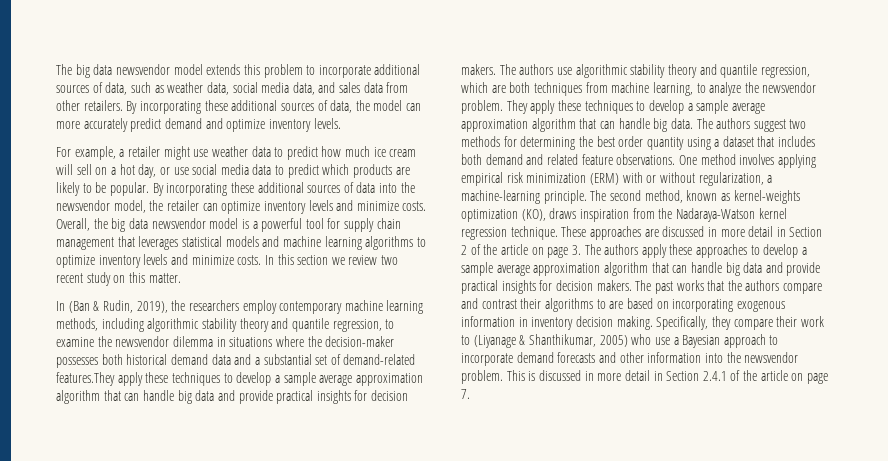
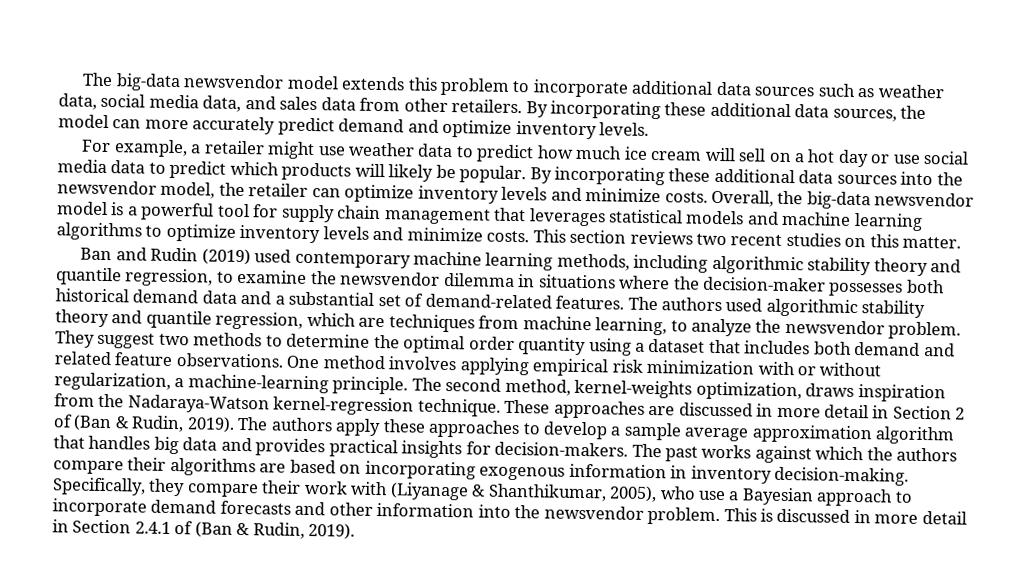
- The big data newsvendor model extends this problem to incorporate additional sources of data, such as weather data, social media data, and sales data from other retailers.
+ The big-data newsvendor model extends this problem to incorporate additional data sources such as weather data, social media data, and sales data from other retailers.
- By incorporating these additional sources of data, the model can more accurately predict demand and optimize inventory levels.
+ By incorporating these additional data sources, the model can more accurately predict demand and optimize inventory levels.
- For example, a retailer might use weather data to predict how much ice cream will sell on a hot day, or use social media data to predict which products are likely to be popular.
+ For example, a retailer might use weather data to predict how much ice cream will sell on a hot day or use social media data to predict which products will likely be popular.
- By incorporating these additional sources of data into the newsvendor model, the retailer can optimize inventory levels and minimize costs.
+ By incorporating these additional data sources into the newsvendor model, the retailer can optimize inventory levels and minimize costs.
- Overall, the big data newsvendor model is a powerful tool for supply chain management that leverages statistical models and machine learning algorithms to optimize inventory levels and minimize costs.
+ Overall, the big-data newsvendor model is a powerful tool for supply chain management that leverages statistical models and machine learning algorithms to optimize inventory levels and minimize costs.
- In this section we review two recent study on this matter.
+ This section reviews two recent studies on this matter.
- In (Ban & Rudin, 2019), the researchers employ contemporary machine learning methods, including algorithmic stability theory and quantile regression, to examine the newsvendor dilemma in situations where the decision-maker possesses both historical demand data and a substantial set of demand-related features.They apply these techniques to develop a sample average approximation algorithm that can handle big data and provide practical insights for decision makers. The authors use algorithmic stability theory and quantile regression, which are both techniques from machine learning, to analyze the newsvendor problem.
+ Ban and Rudin (2019) used contemporary machine learning methods, including algorithmic stability theory and quantile regression, to examine the newsvendor dilemma in situations where the decision-maker possesses both historical demand data and a substantial set of demand-related features. The authors used algorithmic stability theory and quantile regression, which are techniques from machine learning, to analyze the newsvendor problem.
- They apply these techniques to develop a sample average approximation algorithm that can handle big data. The authors suggest two methods for determining the best order quantity using a dataset that includes both demand and related feature observations.
+ They suggest two methods to determine the optimal order quantity using a dataset that includes both demand and related feature observations.
- One method involves applying empirical risk minimization (ERM) with or without regularization, a machine-learning principle.
+ One method involves applying empirical risk minimization with or without regularization, a machine-learning principle.
- The second method, known as kernel-weights optimization (KO), draws inspiration from the Nadaraya-Watson kernel regression technique.
+ The second method, kernel-weights optimization, draws inspiration from the Nadaraya-Watson kernel-regression technique.
- These approaches are discussed in more detail in Section 2 of the article on page 3. The authors apply these approaches to develop a sample average approximation algorithm that can handle big data and provide practical insights for decision makers.
+ These approaches are discussed in more detail in Section 2 of (Ban & Rudin, 2019). The authors apply these approaches to develop a sample average approximation algorithm that handles big data and provides practical insights for decision-makers.
- The past works that the authors compare and contrast their algorithms to are based on incorporating exogenous information in inventory decision making.
+ The past works against which the authors compare their algorithms are based on incorporating exogenous information in inventory decision-making.
- Specifically, they compare their work to (Liyanage & Shanthikumar, 2005) who use a Bayesian approach to incorporate demand forecasts and other information into the newsvendor problem.
+ Specifically, they compare their work with (Liyanage & Shanthikumar, 2005), who use a Bayesian approach to incorporate demand forecasts and other information into the newsvendor problem.
- This is discussed in more detail in Section 2.4.1 of the article on page 7.
+ This is discussed in more detail in Section 2.4.1 of (Ban & Rudin, 2019).

